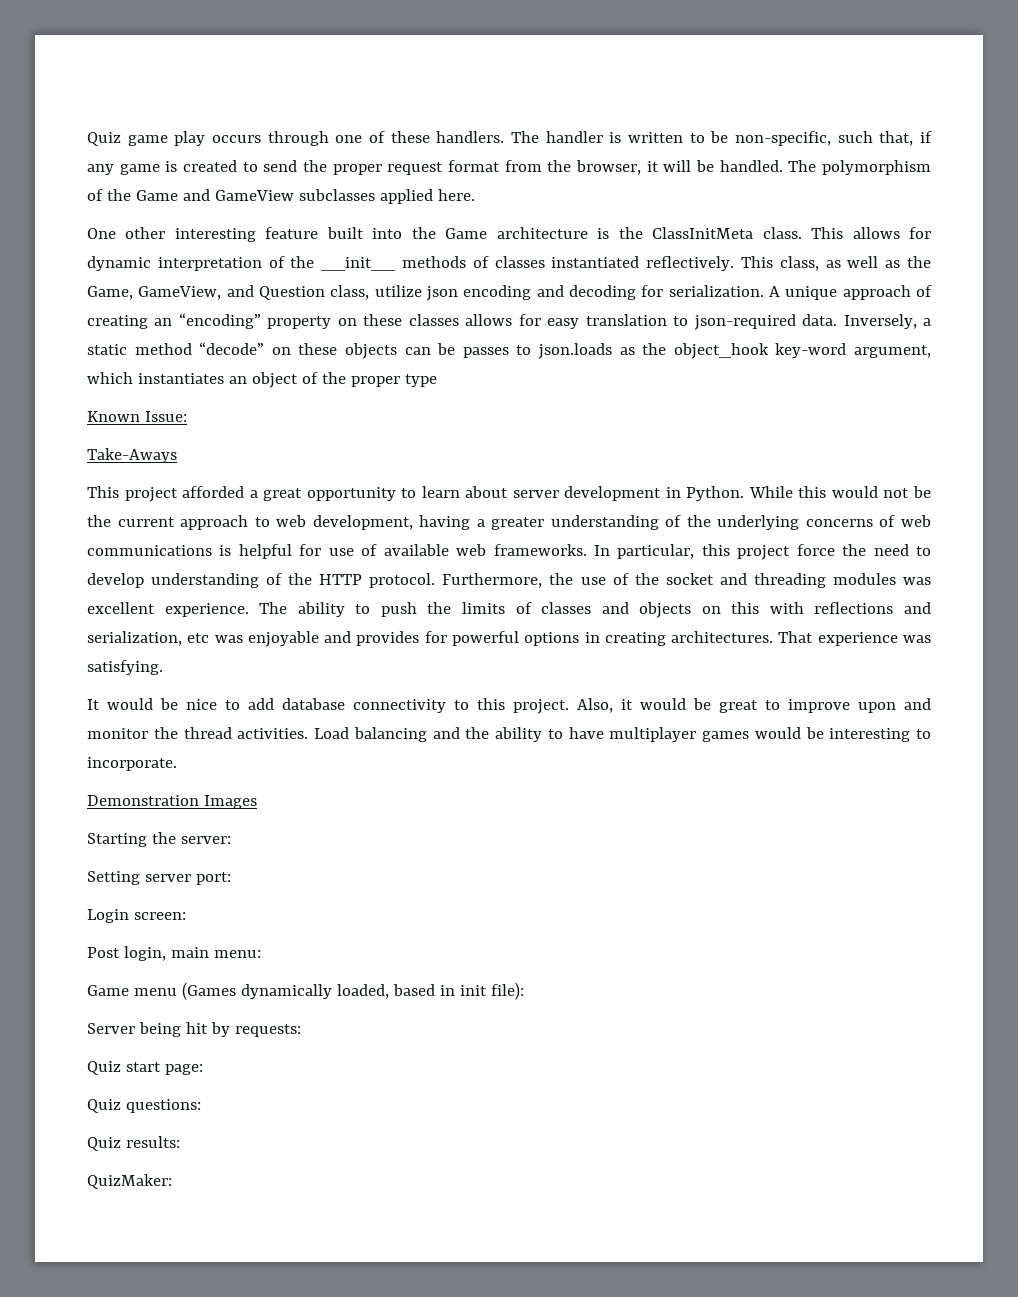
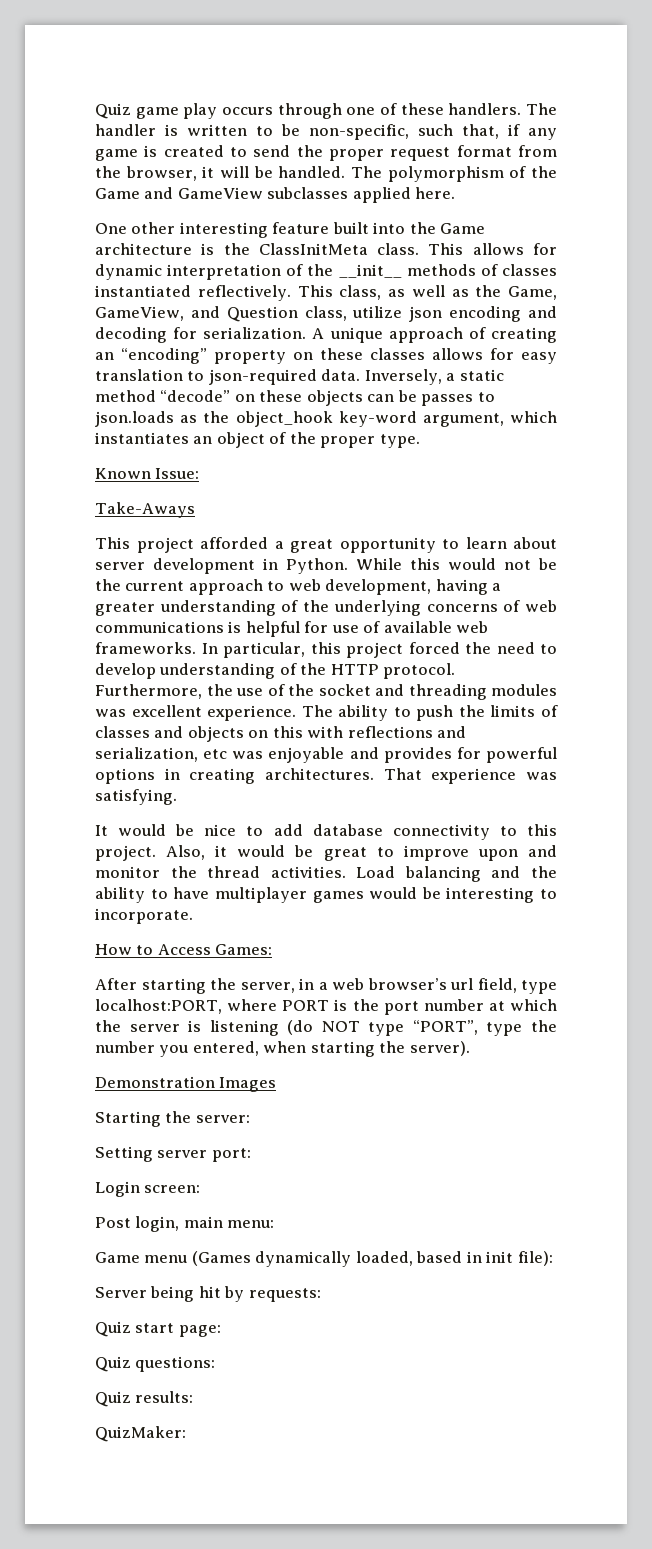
- Inversely, a static method “decode” on these objects can be passes to json.loads as the object_hook key-word argument, which instantiates an object of the proper type
+ Inversely, a static method “decode” on these objects can be passes to json.loads as the object_hook key-word argument, which instantiates an object of the proper type.
- In particular, this project force the need to develop understanding of the HTTP protocol.
+ In particular, this project forced the need to develop understanding of the HTTP protocol.
+ How to Access Games:
+ After starting the server, in a web browser’s url field, type localhost:PORT, where PORT is the port number at which the server is listening (do NOT type “PORT”, type the number you entered, when starting the server).

